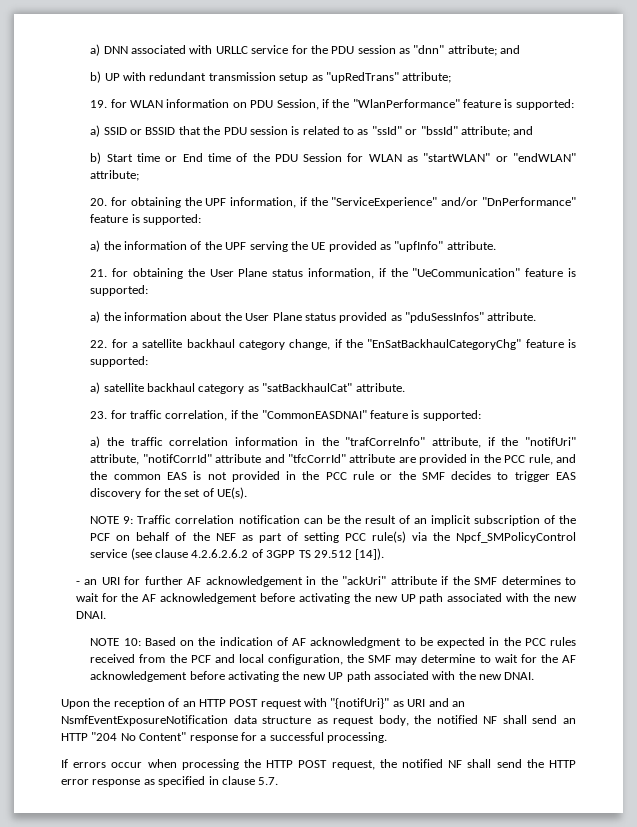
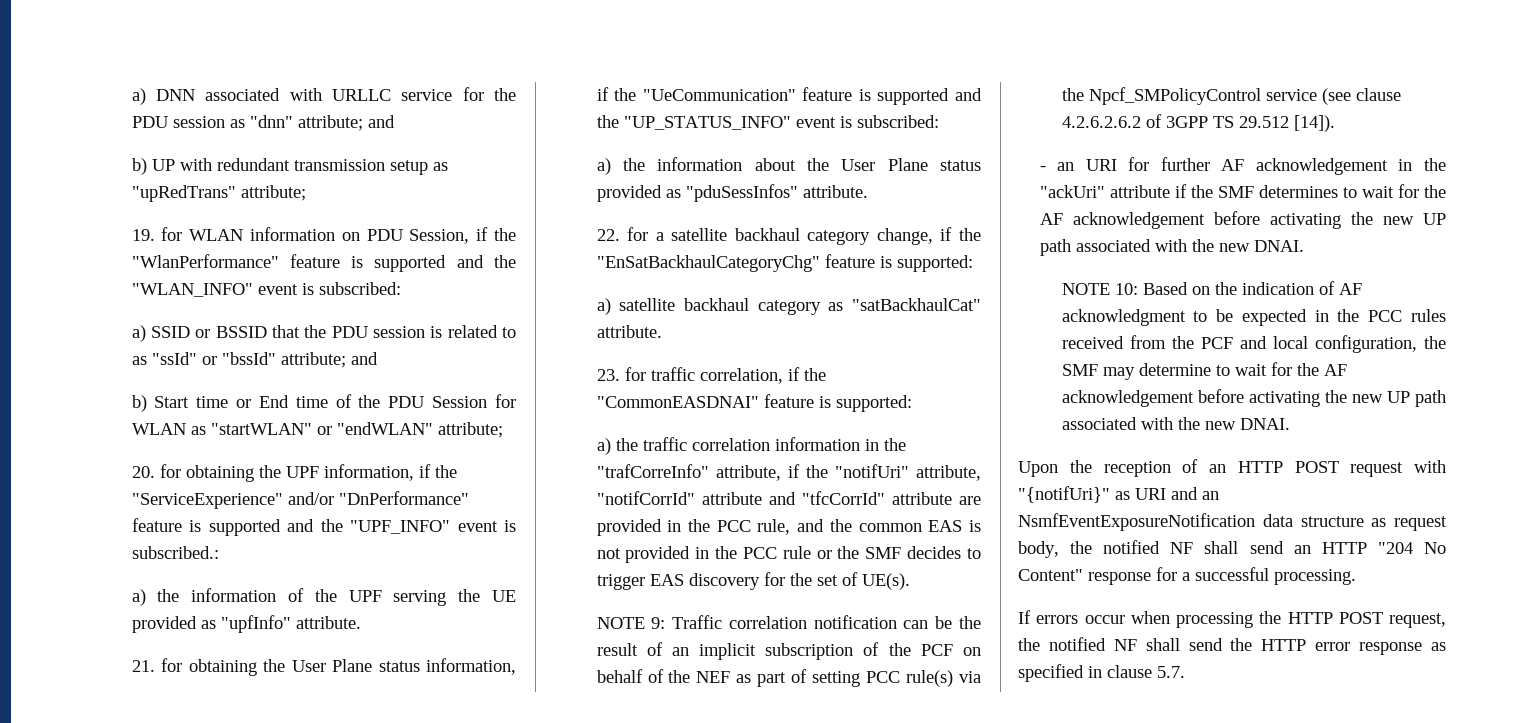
- 19. for WLAN information on PDU Session, if the "WlanPerformance" feature is supported:
+ 19. for WLAN information on PDU Session, if the "WlanPerformance" feature is supported and the "WLAN_INFO" event is subscribed:
- 20. for obtaining the UPF information, if the "ServiceExperience" and/or "DnPerformance" feature is supported:
+ 20. for obtaining the UPF information, if the "ServiceExperience" and/or "DnPerformance" feature is supported and the "UPF_INFO" event is subscribed.:
- 21. for obtaining the User Plane status information, if the "UeCommunication" feature is supported:
+ 21. for obtaining the User Plane status information, if the "UeCommunication" feature is supported and the "UP_STATUS_INFO" event is subscribed:

